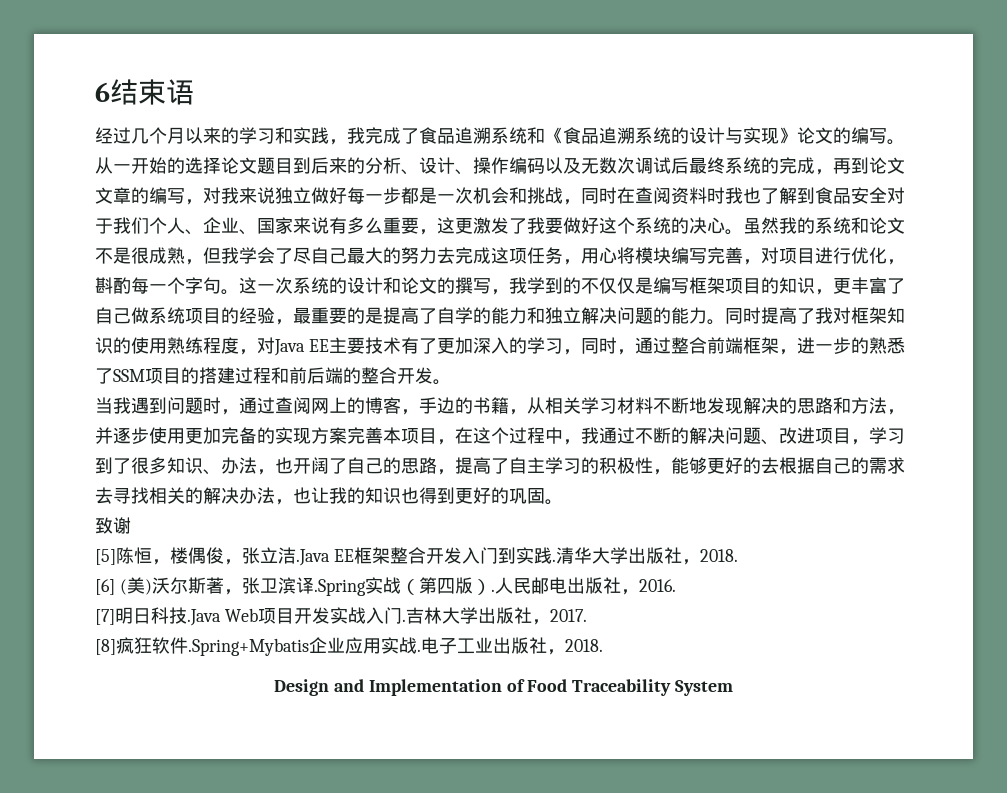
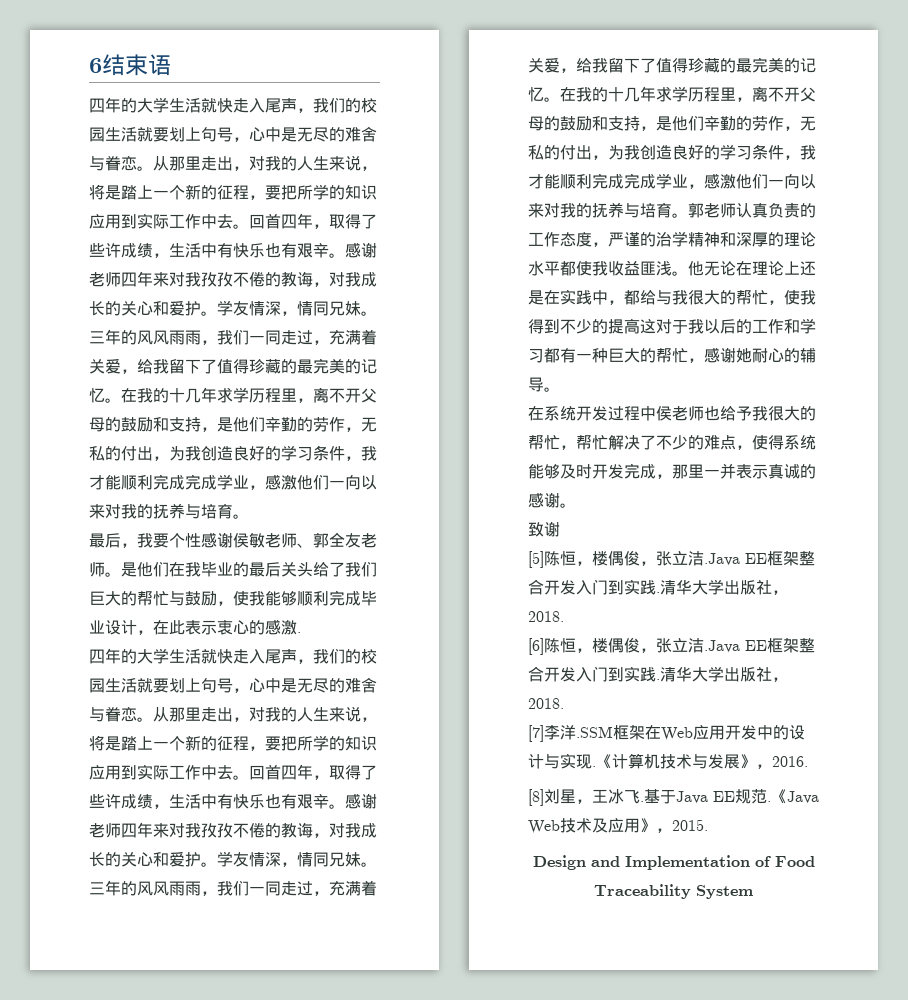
  6结束语
- 经过几个月以来的学习和实践，我完成了食品追溯系统和《食品追溯系统的设计与实现》论文的编写。从一开始的选择论文题目到后来的分析、设计、操作编码以及无数次调试后最终系统的完成，再到论文文章的编写，对我来说独立做好每一步都是一次机会和挑战，同时在查阅资料时我也了解到食品安全对于我们个人、企业、国家来说有多么重要，这更激发了我要做好这个系统的决心。虽然我的系统和论文不是很成熟，但我学会了尽自己最大的努力去完成这项任务，用心将模块编写完善，对项目进行优化，斟酌每一个字句。这一次系统的设计和论文的撰写，我学到的不仅仅是编写框架项目的知识，更丰富了自己做系统项目的经验，最重要的是提高了自学的能力和独立解决问题的能力。同时提高了我对框架知识的使用熟练程度，对Java EE主要技术有了更加深入的学习，同时，通过整合前端框架，进一步的熟悉了SSM项目的搭建过程和前后端的整合开发。
- 当我遇到问题时，通过查阅网上的博客，手边的书籍，从相关学习材料不断地发现解决的思路和方法，并逐步使用更加完备的实现方案完善本项目，在这个过程中，我通过不断的解决问题、改进项目，学习到了很多知识、办法，也开阔了自己的思路，提高了自主学习的积极性，能够更好的去根据自己的需求去寻找相关的解决办法，也让我的知识也得到更好的巩固。
+ 四年的大学生活就快走入尾声，我们的校园生活就要划上句号，心中是无尽的难舍与眷恋。从那里走出，对我的人生来说，将是踏上一个新的征程，要把所学的知识应用到实际工作中去。回首四年，取得了些许成绩，生活中有快乐也有艰辛。感谢老师四年来对我孜孜不倦的教诲，对我成长的关心和爱护。学友情深，情同兄妹。三年的风风雨雨，我们一同走过，充满着关爱，给我留下了值得珍藏的最完美的记忆。在我的十几年求学历程里，离不开父母的鼓励和支持，是他们辛勤的劳作，无私的付出，为我创造良好的学习条件，我才能顺利完成完成学业，感激他们一向以来对我的抚养与培育。
+ 最后，我要个性感谢侯敏老师、郭全友老师。是他们在我毕业的最后关头给了我们巨大的帮忙与鼓励，使我能够顺利完成毕业设计，在此表示衷心的感激.
+ 四年的大学生活就快走入尾声，我们的校园生活就要划上句号，心中是无尽的难舍与眷恋。从那里走出，对我的人生来说，将是踏上一个新的征程，要把所学的知识应用到实际工作中去。回首四年，取得了些许成绩，生活中有快乐也有艰辛。感谢老师四年来对我孜孜不倦的教诲，对我成长的关心和爱护。学友情深，情同兄妹。三年的风风雨雨，我们一同走过，充满着关爱，给我留下了值得珍藏的最完美的记忆。在我的十几年求学历程里，离不开父母的鼓励和支持，是他们辛勤的劳作，无私的付出，为我创造良好的学习条件，我才能顺利完成完成学业，感激他们一向以来对我的抚养与培育。郭老师认真负责的工作态度，严谨的治学精神和深厚的理论水平都使我收益匪浅。他无论在理论上还是在实践中，都给与我很大的帮忙，使我得到不少的提高这对于我以后的工作和学习都有一种巨大的帮忙，感谢她耐心的辅导。
+ 在系统开发过程中侯老师也给予我很大的帮忙，帮忙解决了不少的难点，使得系统能够及时开发完成，那里一并表示真诚的感谢。
- [6] (美)沃尔斯著，张卫滨译.Spring实战（第四版）.人民邮电出版社，2016.
- [7]明日科技.Java Web项目开发实战入门.吉林大学出版社，2017.
- [8]疯狂软件.Spring+Mybatis企业应用实战.电子工业出版社，2018.
+ [6]陈恒，楼偶俊，张立洁.Java EE框架整合开发入门到实践.清华大学出版社，2018.
+ [7]李洋.SSM框架在Web应用开发中的设计与实现.《计算机技术与发展》，2016.
+ [8]刘星，王冰飞.基于Java EE规范.《Java Web技术及应用》，2015.

